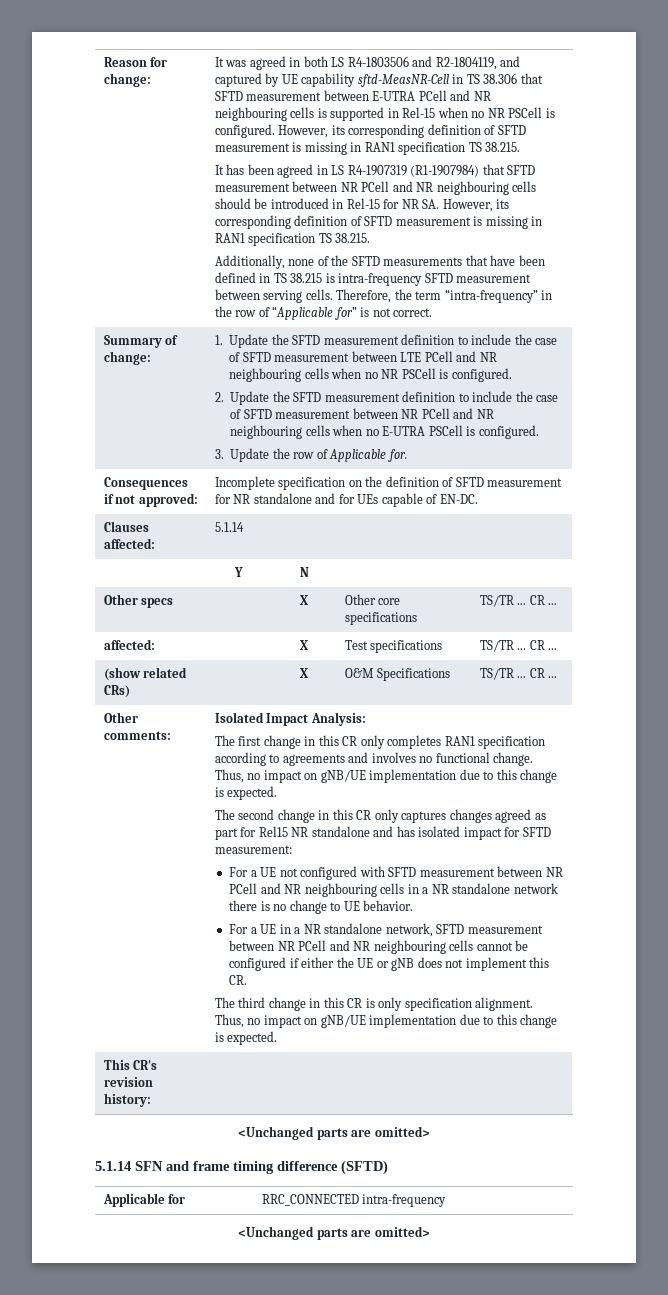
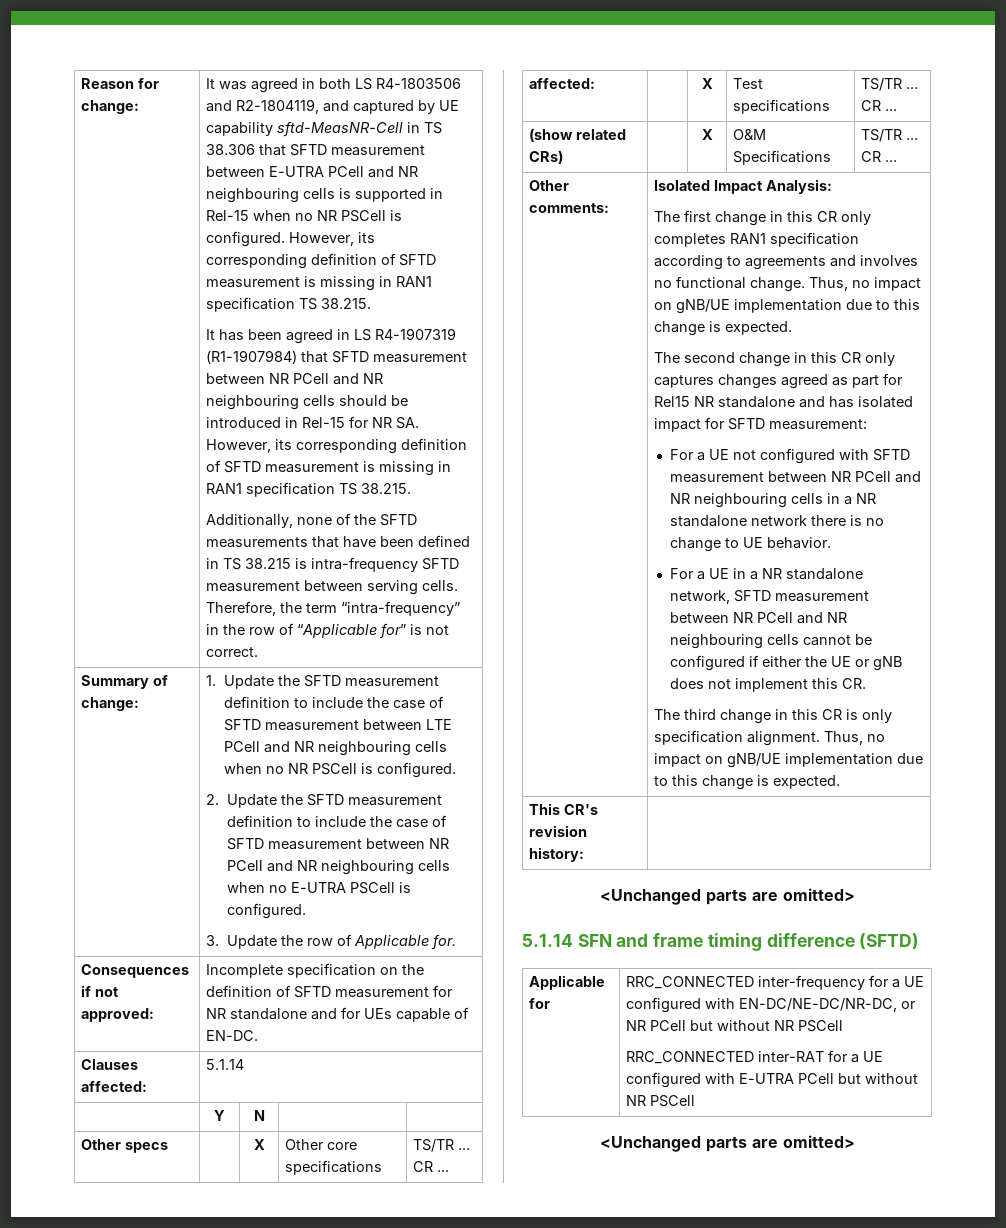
- Applicable for | RRC_CONNECTED intra-frequency
+ Applicable for | RRC_CONNECTED inter-frequency for a UE configured with EN-DC/NE-DC/NR-DC, or NR PCell but without NR PSCell
+ RRC_CONNECTED inter-RAT for a UE configured with E-UTRA PCell but without NR PSCell

